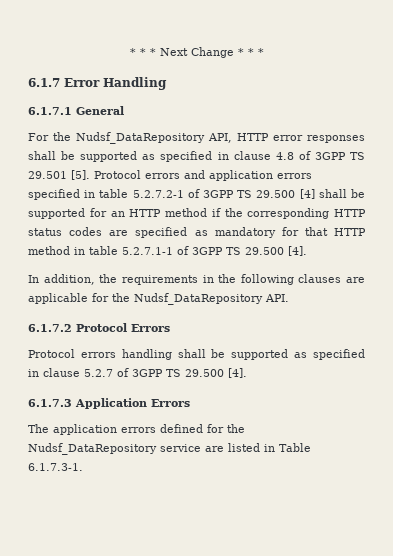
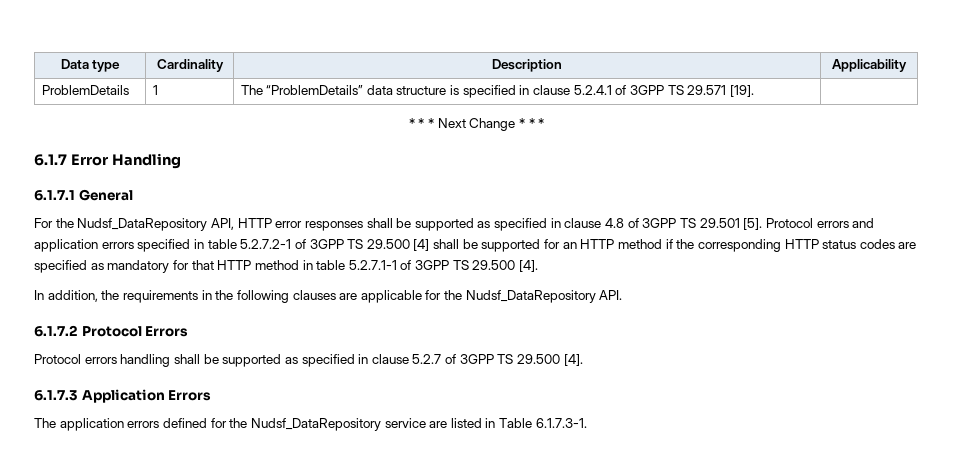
+ Data type | Cardinality | Description | Applicability
+ ProblemDetails | 1 | The “ProblemDetails” data structure is specified in clause 5.2.4.1 of 3GPP TS 29.571 [19]. |

